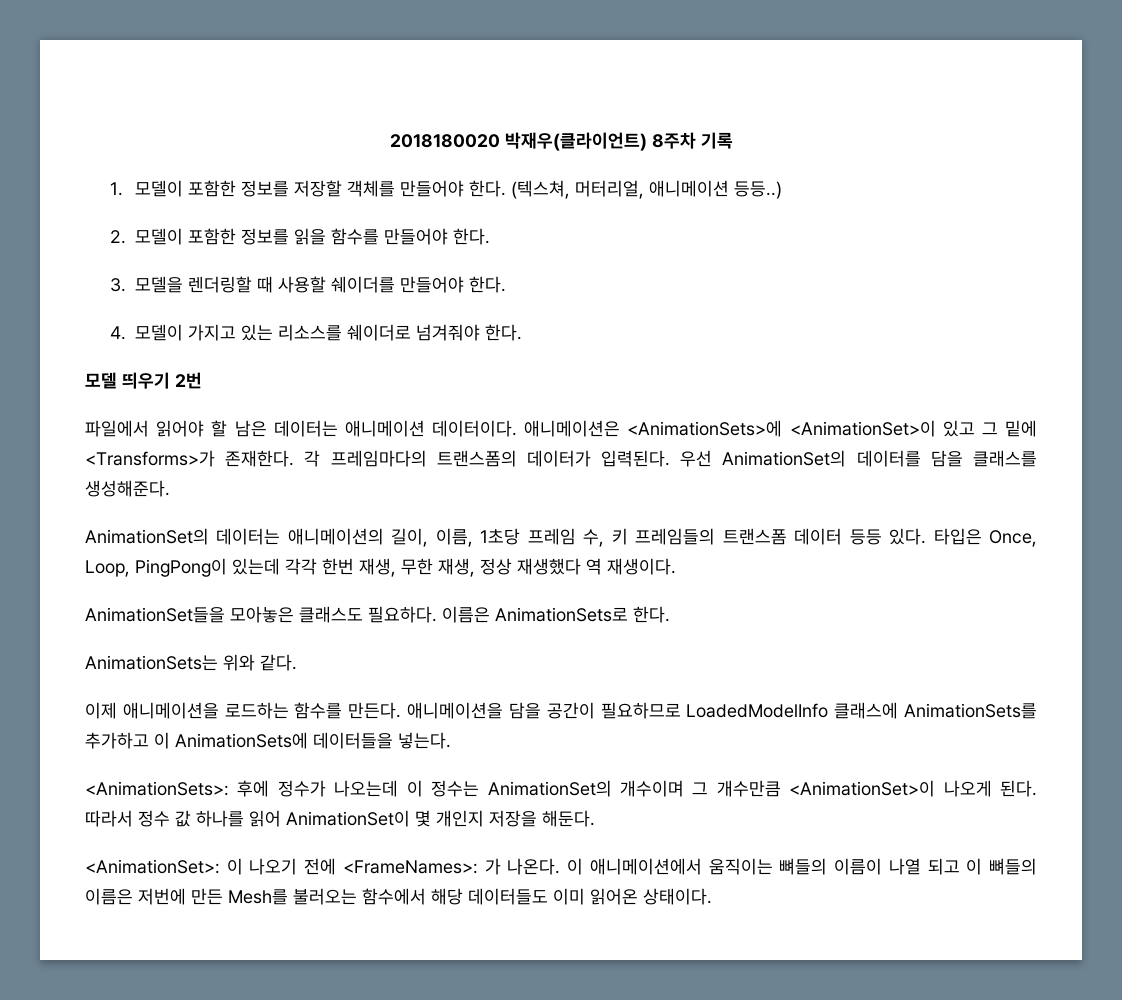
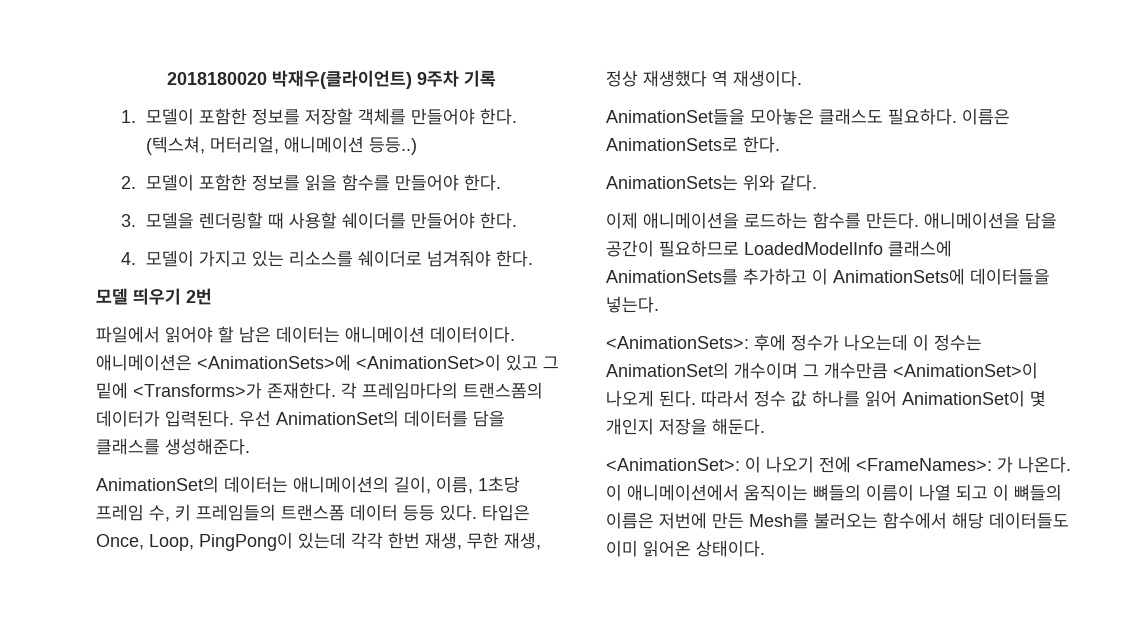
- 2018180020 박재우(클라이언트) 8주차 기록
+ 2018180020 박재우(클라이언트) 9주차 기록

